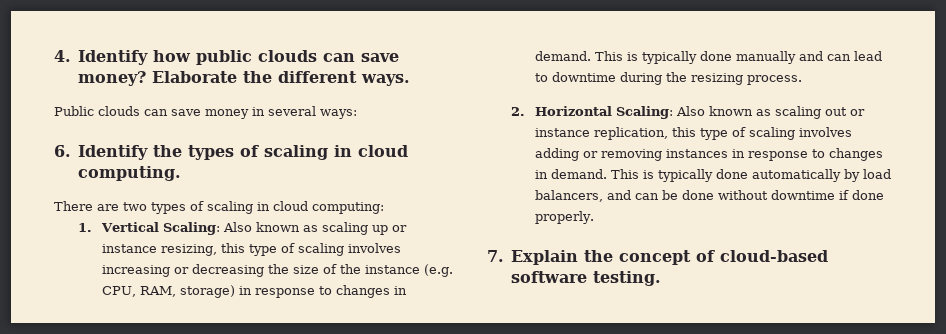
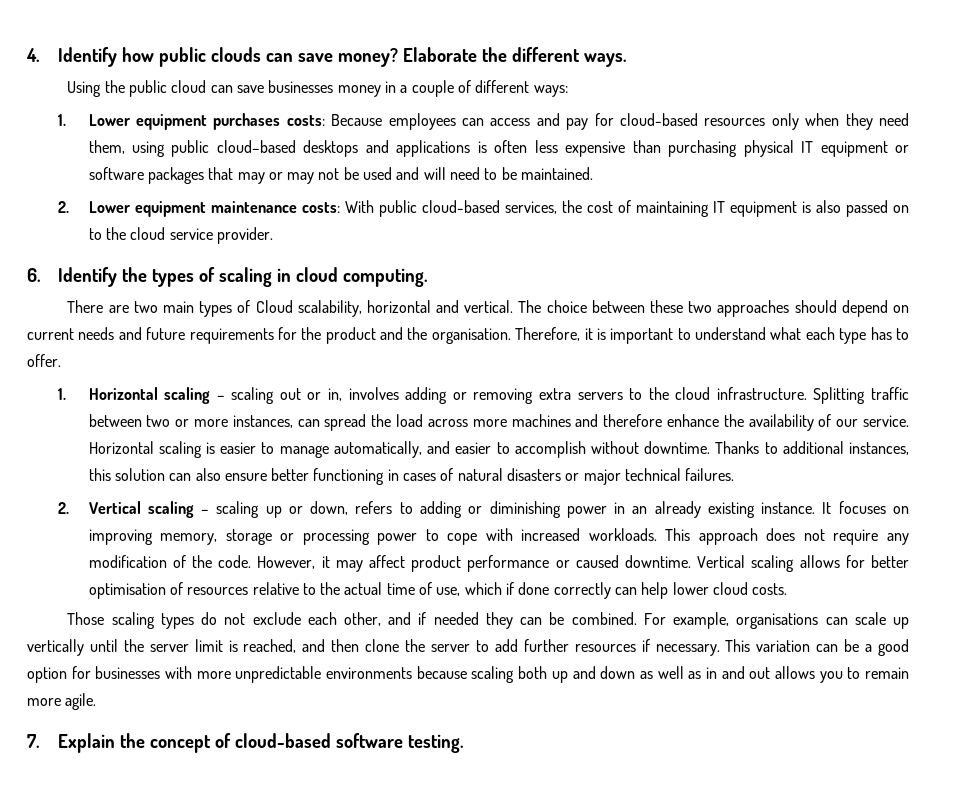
- Public clouds can save money in several ways:
+ Using the public cloud can save businesses money in a couple of different ways:
+ 1. Lower equipment purchases costs: Because employees can access and pay for cloud-based resources only when they need them, using public cloud–based desktops and applications is often less expensive than purchasing physical IT equipment or software packages that may or may not be used and will need to be maintained.
+ 2. Lower equipment maintenance costs: With public cloud-based services, the cost of maintaining IT equipment is also passed on to the cloud service provider.
- There are two types of scaling in cloud computing:
- 1. Vertical Scaling: Also known as scaling up or instance resizing, this type of scaling involves increasing or decreasing the size of the instance (e.g. CPU, RAM, storage) in response to changes in demand. This is typically done manually and can lead to downtime during the resizing process.
- 2. Horizontal Scaling: Also known as scaling out or instance replication, this type of scaling involves adding or removing instances in response to changes in demand. This is typically done automatically by load balancers, and can be done without downtime if done properly.
+ There are two main types of Cloud scalability, horizontal and vertical. The choice between these two approaches should depend on current needs and future requirements for the product and the organisation. Therefore, it is important to understand what each type has to offer.
+ 1. Horizontal scaling – scaling out or in, involves adding or removing extra servers to the cloud infrastructure. Splitting traffic between two or more instances, can spread the load across more machines and therefore enhance the availability of our service. Horizontal scaling is easier to manage automatically, and easier to accomplish without downtime. Thanks to additional instances, this solution can also ensure better functioning in cases of natural disasters or major technical failures.
+ 2. Vertical scaling – scaling up or down, refers to adding or diminishing power in an already existing instance. It focuses on improving memory, storage or processing power to cope with increased workloads. This approach does not require any modification of the code. However, it may affect product performance or caused downtime. Vertical scaling allows for better optimisation of resources relative to the actual time of use, which if done correctly can help lower cloud costs.
+ Those scaling types do not exclude each other, and if needed they can be combined. For example, organisations can scale up vertically until the server limit is reached, and then clone the server to add further resources if necessary. This variation can be a good option for businesses with more unpredictable environments because scaling both up and down as well as in and out allows you to remain more agile.

